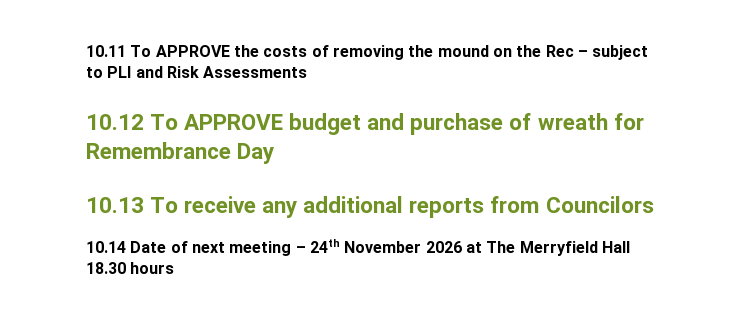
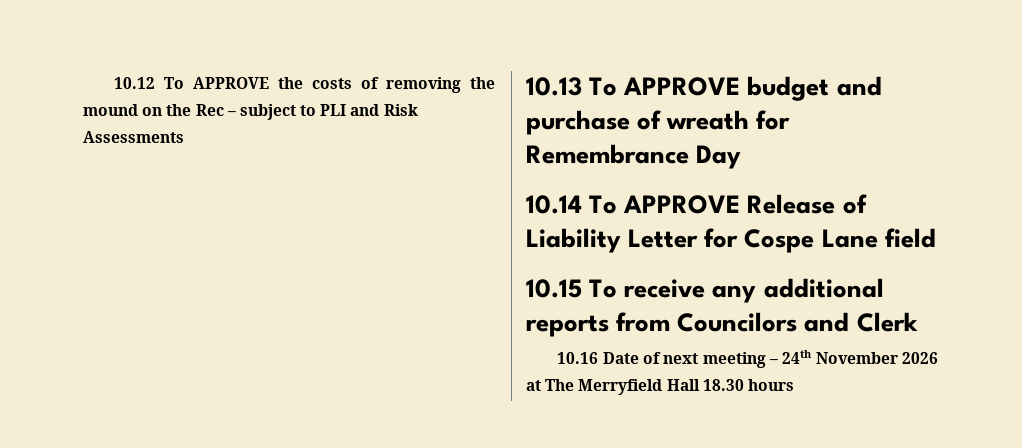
- 10.11 To APPROVE the costs of removing the mound on the Rec – subject to PLI and Risk Assessments
+ 10.12 To APPROVE the costs of removing the mound on the Rec – subject to PLI and Risk Assessments
- 10.12 To APPROVE budget and purchase of wreath for Remembrance Day
+ 10.13 To APPROVE budget and purchase of wreath for Remembrance Day
- 10.13 To receive any additional reports from Councilors
- 10.14 Date of next meeting – 24th November 2026 at The Merryfield Hall 18.30 hours
+ 10.14 To APPROVE Release of Liability Letter for Cospe Lane field
+ 10.15 To receive any additional reports from Councilors and Clerk
+ 10.16 Date of next meeting – 24th November 2026 at The Merryfield Hall 18.30 hours

